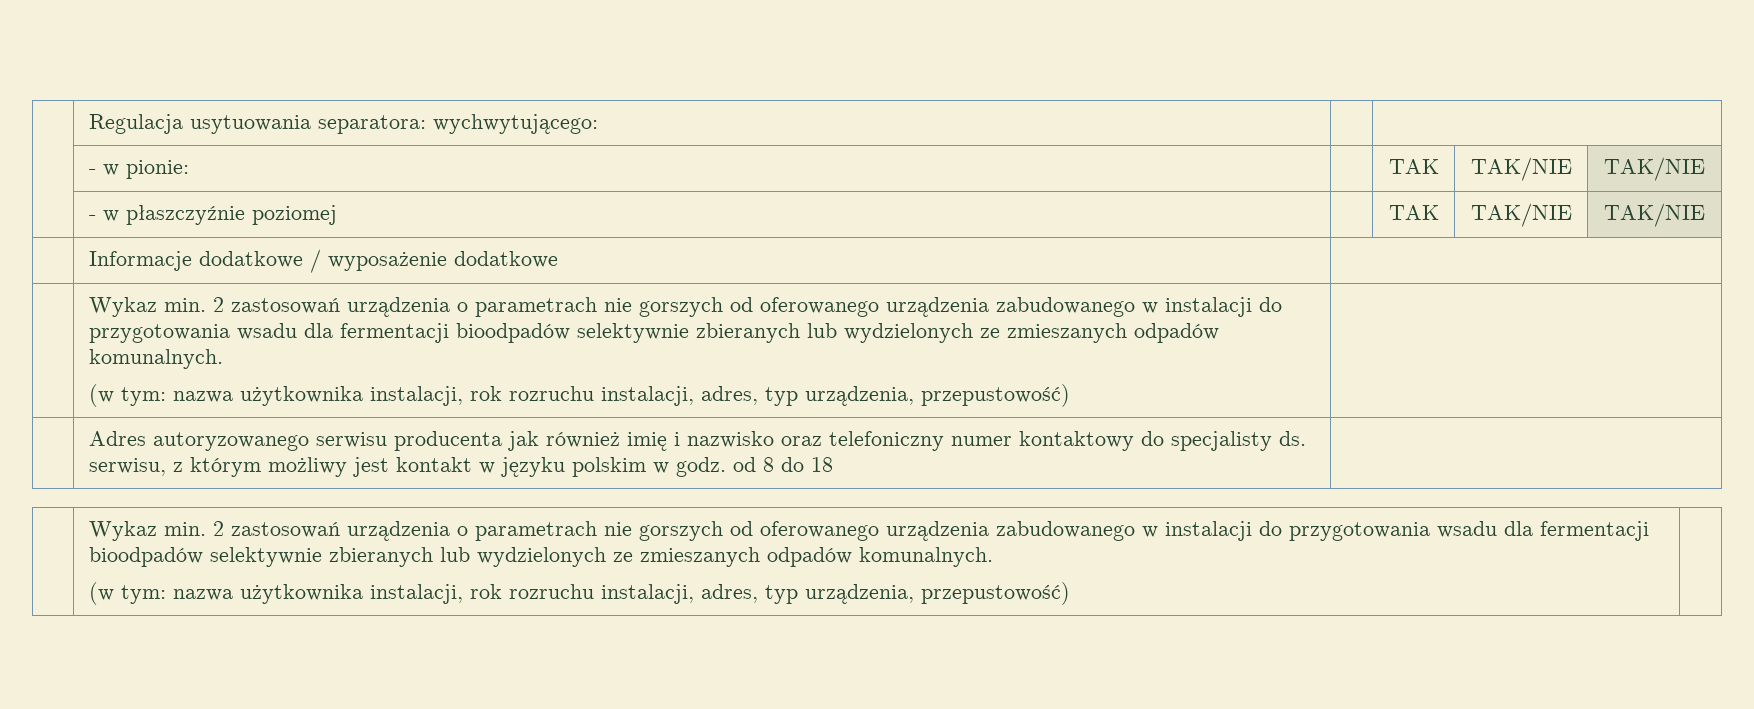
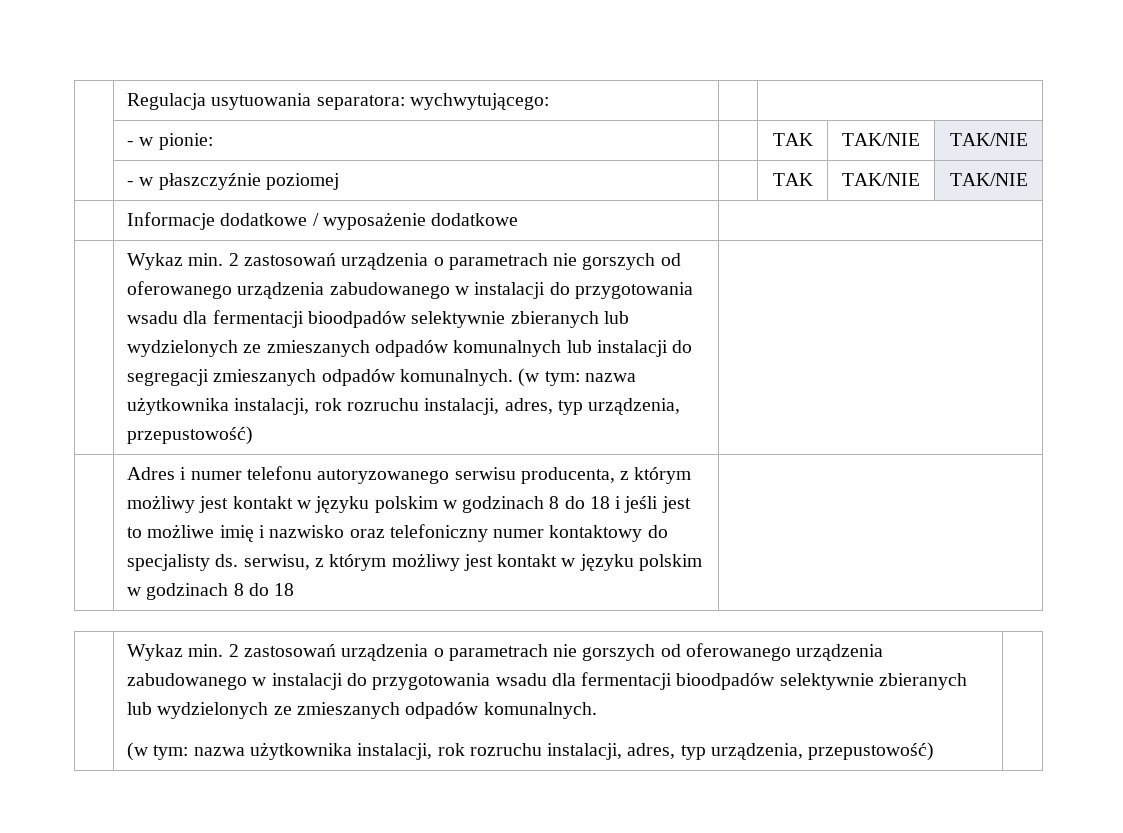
  | Informacje dodatkowe / wyposażenie dodatkowe |
- | Wykaz min. 2 zastosowań urządzenia o parametrach nie gorszych od oferowanego urządzenia zabudowanego w instalacji do przygotowania wsadu dla fermentacji bioodpadów selektywnie zbieranych lub wydzielonych ze zmieszanych odpadów komunalnych.
- (w tym: nazwa użytkownika instalacji, rok rozruchu instalacji, adres, typ urządzenia, przepustowość)
+ | Wykaz min. 2 zastosowań urządzenia o parametrach nie gorszych od oferowanego urządzenia zabudowanego w instalacji do przygotowania wsadu dla fermentacji bioodpadów selektywnie zbieranych lub wydzielonych ze zmieszanych odpadów komunalnych lub instalacji do segregacji zmieszanych odpadów komunalnych. (w tym: nazwa użytkownika instalacji, rok rozruchu instalacji, adres, typ urządzenia, przepustowość)
- Adres autoryzowanego serwisu producenta jak również imię i nazwisko oraz telefoniczny numer kontaktowy do specjalisty ds. serwisu, z którym możliwy jest kontakt w języku polskim w godz. od 8 do 18
+ Adres i numer telefonu autoryzowanego serwisu producenta, z którym możliwy jest kontakt w języku polskim w godzinach 8 do 18 i jeśli jest to możliwe imię i nazwisko oraz telefoniczny numer kontaktowy do specjalisty ds. serwisu, z którym możliwy jest kontakt w języku polskim w godzinach 8 do 18

